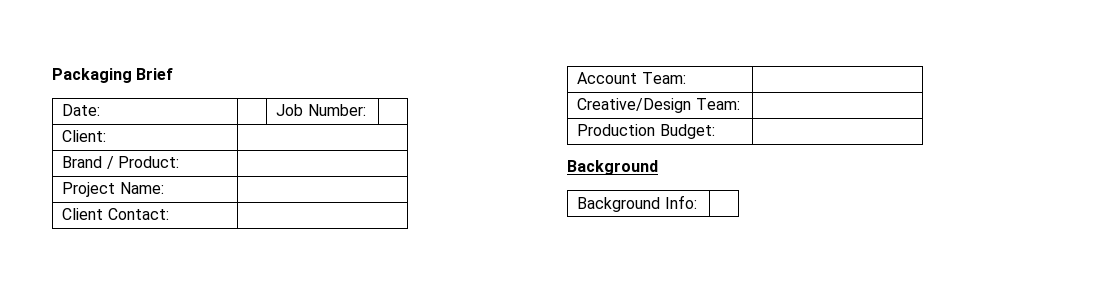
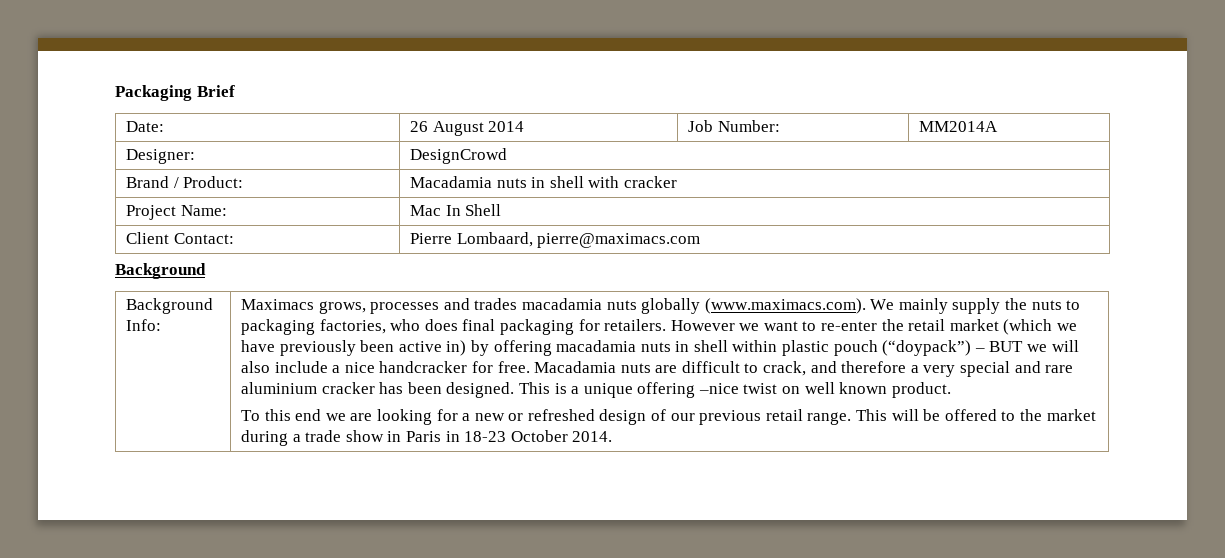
- Date: | | Job Number: |
- Client: |
+ Date: | 26 August 2014 | Job Number: | MM2014A
+ Designer: | DesignCrowd
- Brand / Product: |
+ Brand / Product: | Macadamia nuts in shell with cracker
- Project Name: |
+ Project Name: | Mac In Shell
- Client Contact: |
- Account Team: |
- Creative/Design Team: |
- Production Budget: |
+ Client Contact: | Pierre Lombaard, pierre@maximacs.com
  Background
- Background Info: |
+ Background Info: | Maximacs grows, processes and trades macadamia nuts globally (www.maximacs.com). We mainly supply the nuts to packaging factories, who does final packaging for retailers. However we want to re-enter the retail market (which we have previously been active in) by offering macadamia nuts in shell within plastic pouch (“doypack”) – BUT we will also include a nice handcracker for free. Macadamia nuts are difficult to crack, and therefore a very special and rare aluminium cracker has been designed. This is a unique offering –nice twist on well known product.
+ To this end we are looking for a new or refreshed design of our previous retail range. This will be offered to the market during a trade show in Paris in 18-23 October 2014.

